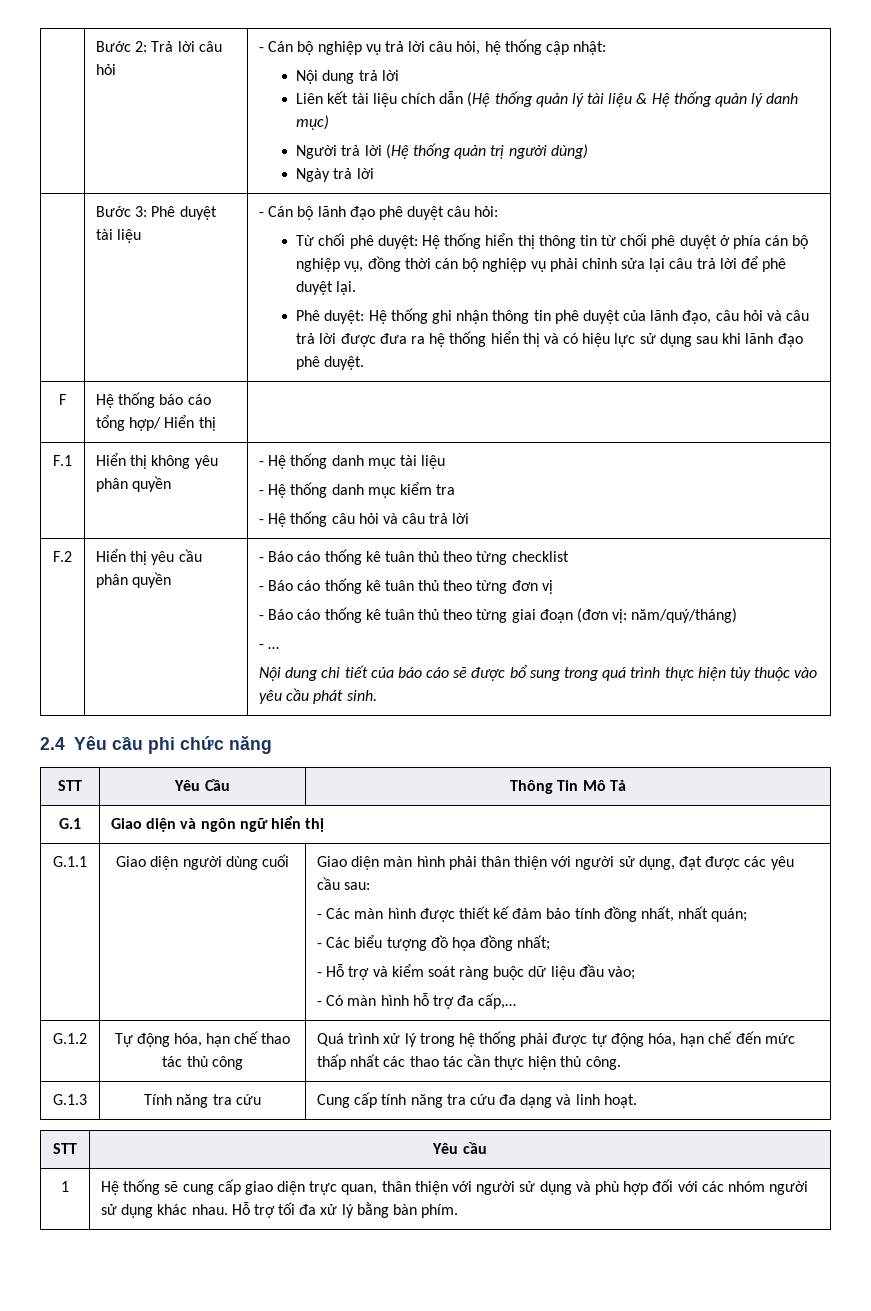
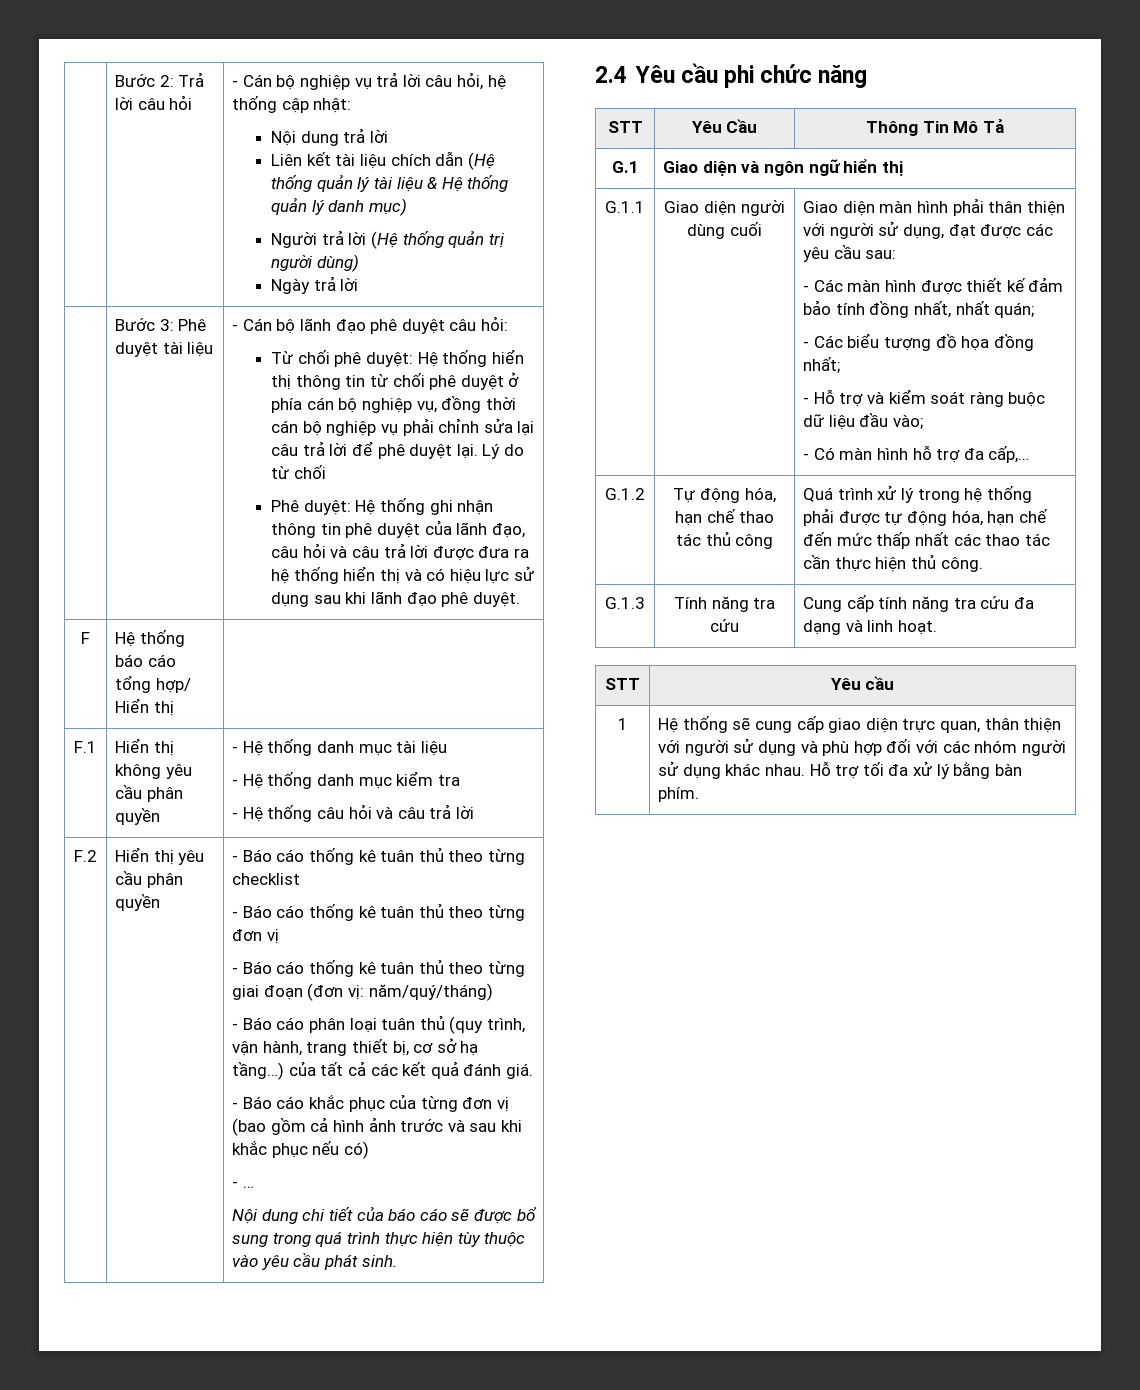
+ Lý do từ chối
- F.1 | Hiển thị không yêu phân quyền | - Hệ thống danh mục tài liệu
+ F.1 | Hiển thị không yêu cầu phân quyền | - Hệ thống danh mục tài liệu
+ - Báo cáo phân loại tuân thủ (quy trình, vận hành, trang thiết bị, cơ sở hạ tầng…) của tất cả các kết quả đánh giá.
+ - Báo cáo khắc phục của từng đơn vị (bao gồm cả hình ảnh trước và sau khi khắc phục nếu có)

